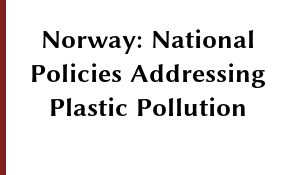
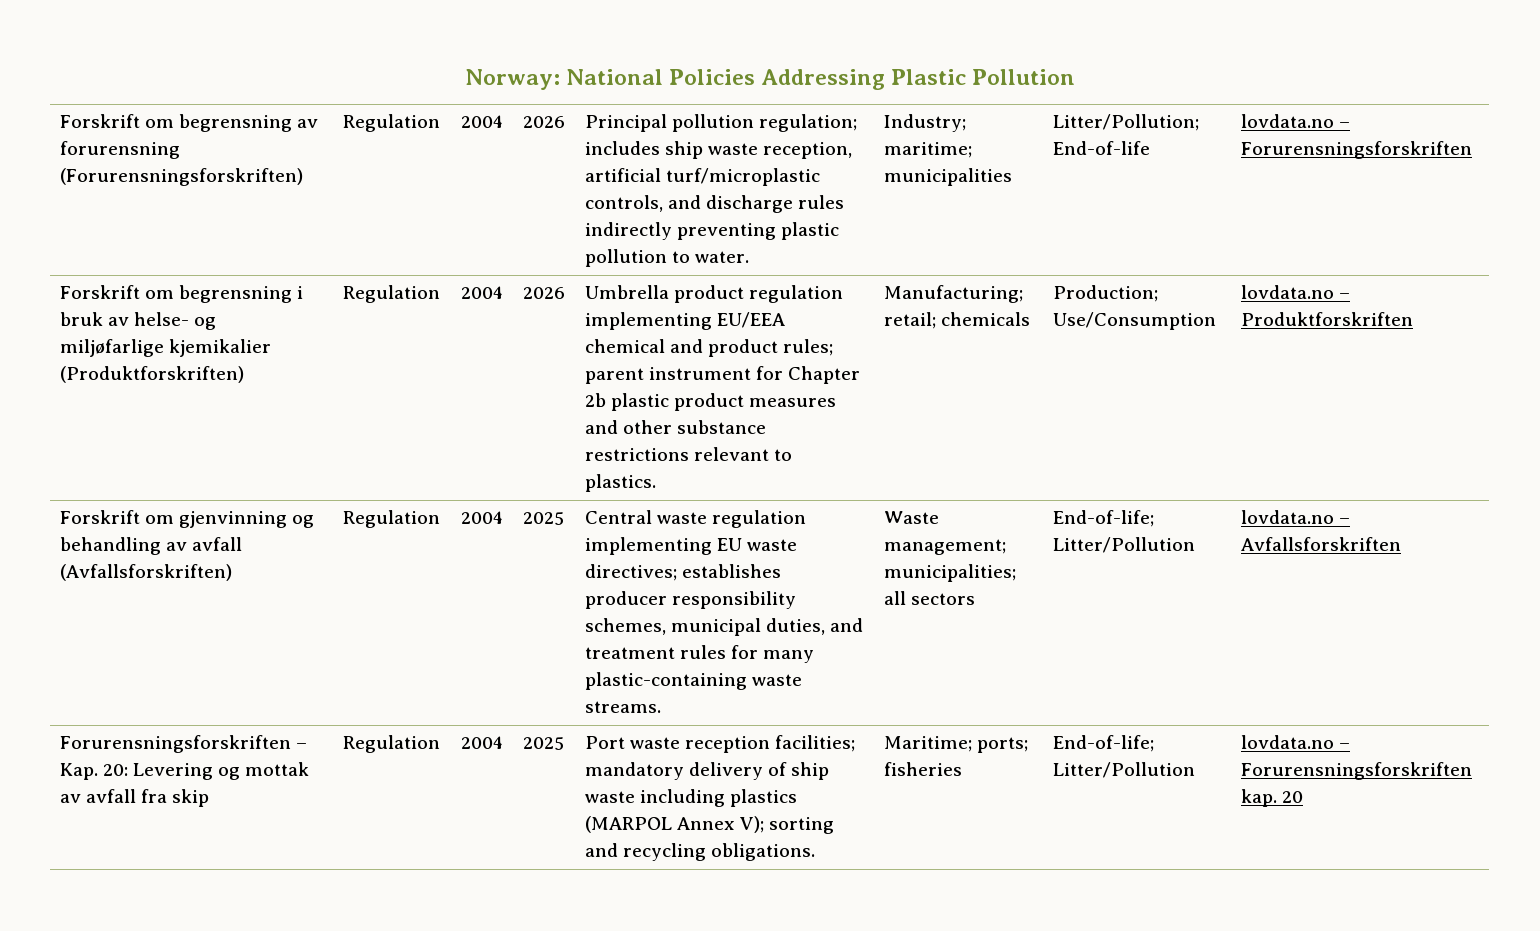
+ Forskrift om begrensning av forurensning (Forurensningsforskriften) | Regulation | 2004 | 2026 | Principal pollution regulation; includes ship waste reception, artificial turf/microplastic controls, and discharge rules indirectly preventing plastic pollution to water. | Industry; maritime; municipalities | Litter/Pollution; End-of-life | lovdata.no – Forurensningsforskriften
+ Forskrift om begrensning i bruk av helse- og miljøfarlige kjemikalier (Produktforskriften) | Regulation | 2004 | 2026 | Umbrella product regulation implementing EU/EEA chemical and product rules; parent instrument for Chapter 2b plastic product measures and other substance restrictions relevant to plastics. | Manufacturing; retail; chemicals | Production; Use/Consumption | lovdata.no – Produktforskriften
+ Forskrift om gjenvinning og behandling av avfall (Avfallsforskriften) | Regulation | 2004 | 2025 | Central waste regulation implementing EU waste directives; establishes producer responsibility schemes, municipal duties, and treatment rules for many plastic-containing waste streams. | Waste management; municipalities; all sectors | End-of-life; Litter/Pollution | lovdata.no – Avfallsforskriften
+ Forurensningsforskriften – Kap. 20: Levering og mottak av avfall fra skip | Regulation | 2004 | 2025 | Port waste reception facilities; mandatory delivery of ship waste including plastics (MARPOL Annex V); sorting and recycling obligations. | Maritime; ports; fisheries | End-of-life; Litter/Pollution | lovdata.no – Forurensningsforskriften kap. 20

